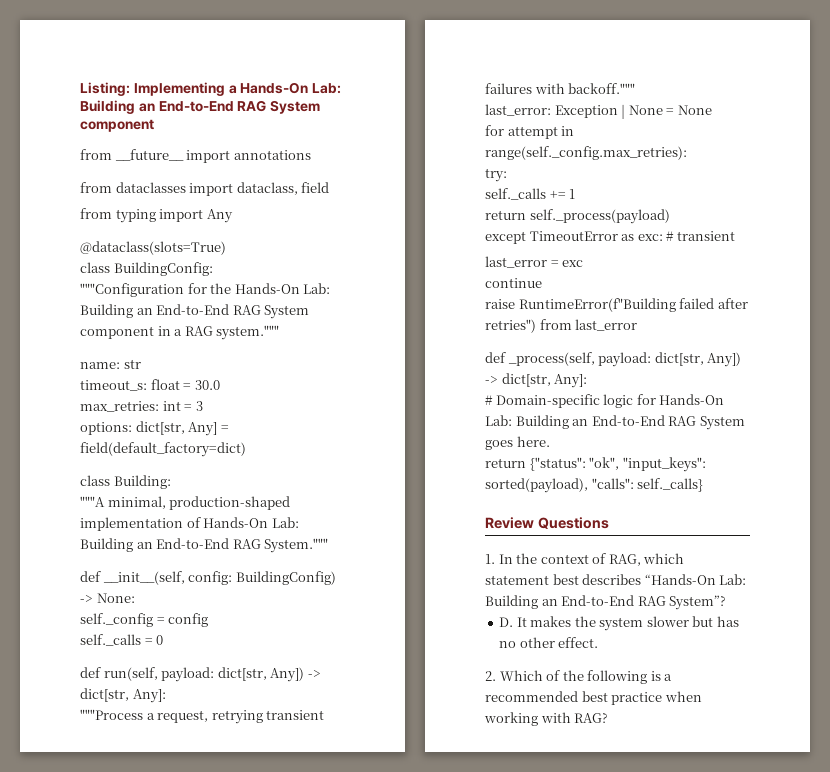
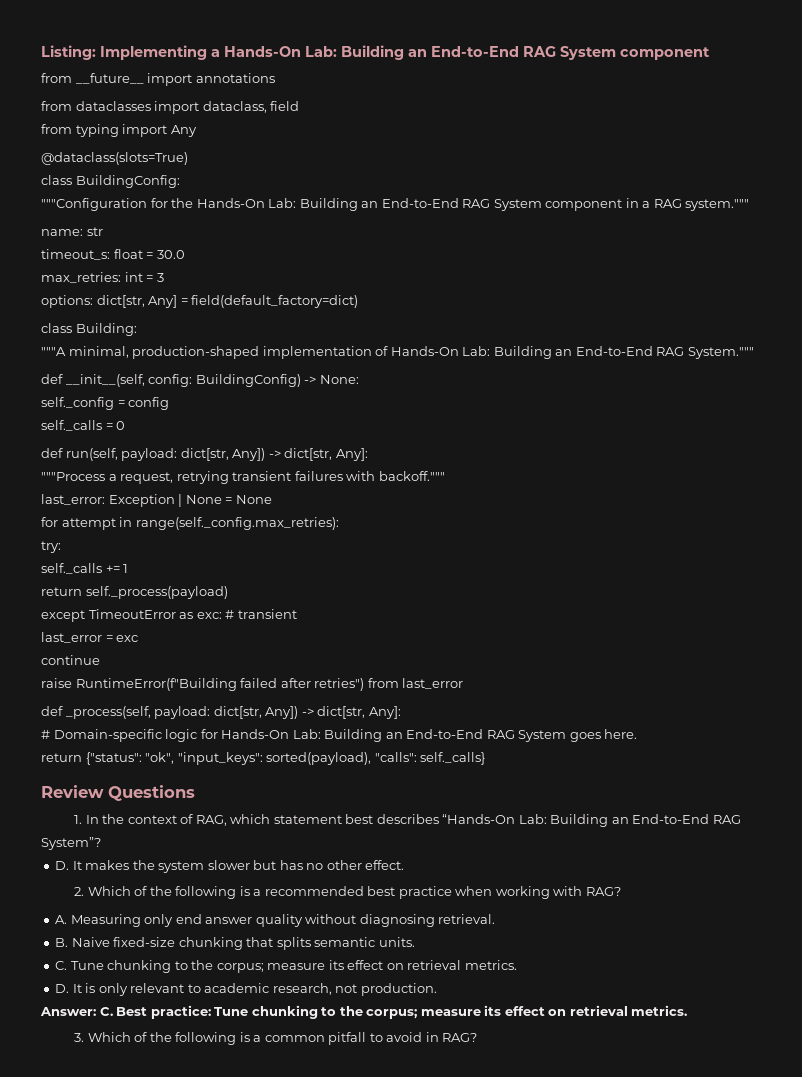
+ A. Measuring only end answer quality without diagnosing retrieval.
+ B. Naive fixed-size chunking that splits semantic units.
+ C. Tune chunking to the corpus; measure its effect on retrieval metrics.
+ D. It is only relevant to academic research, not production.
+ Answer: C. Best practice: Tune chunking to the corpus; measure its effect on retrieval metrics.
+ 3. Which of the following is a common pitfall to avoid in RAG?

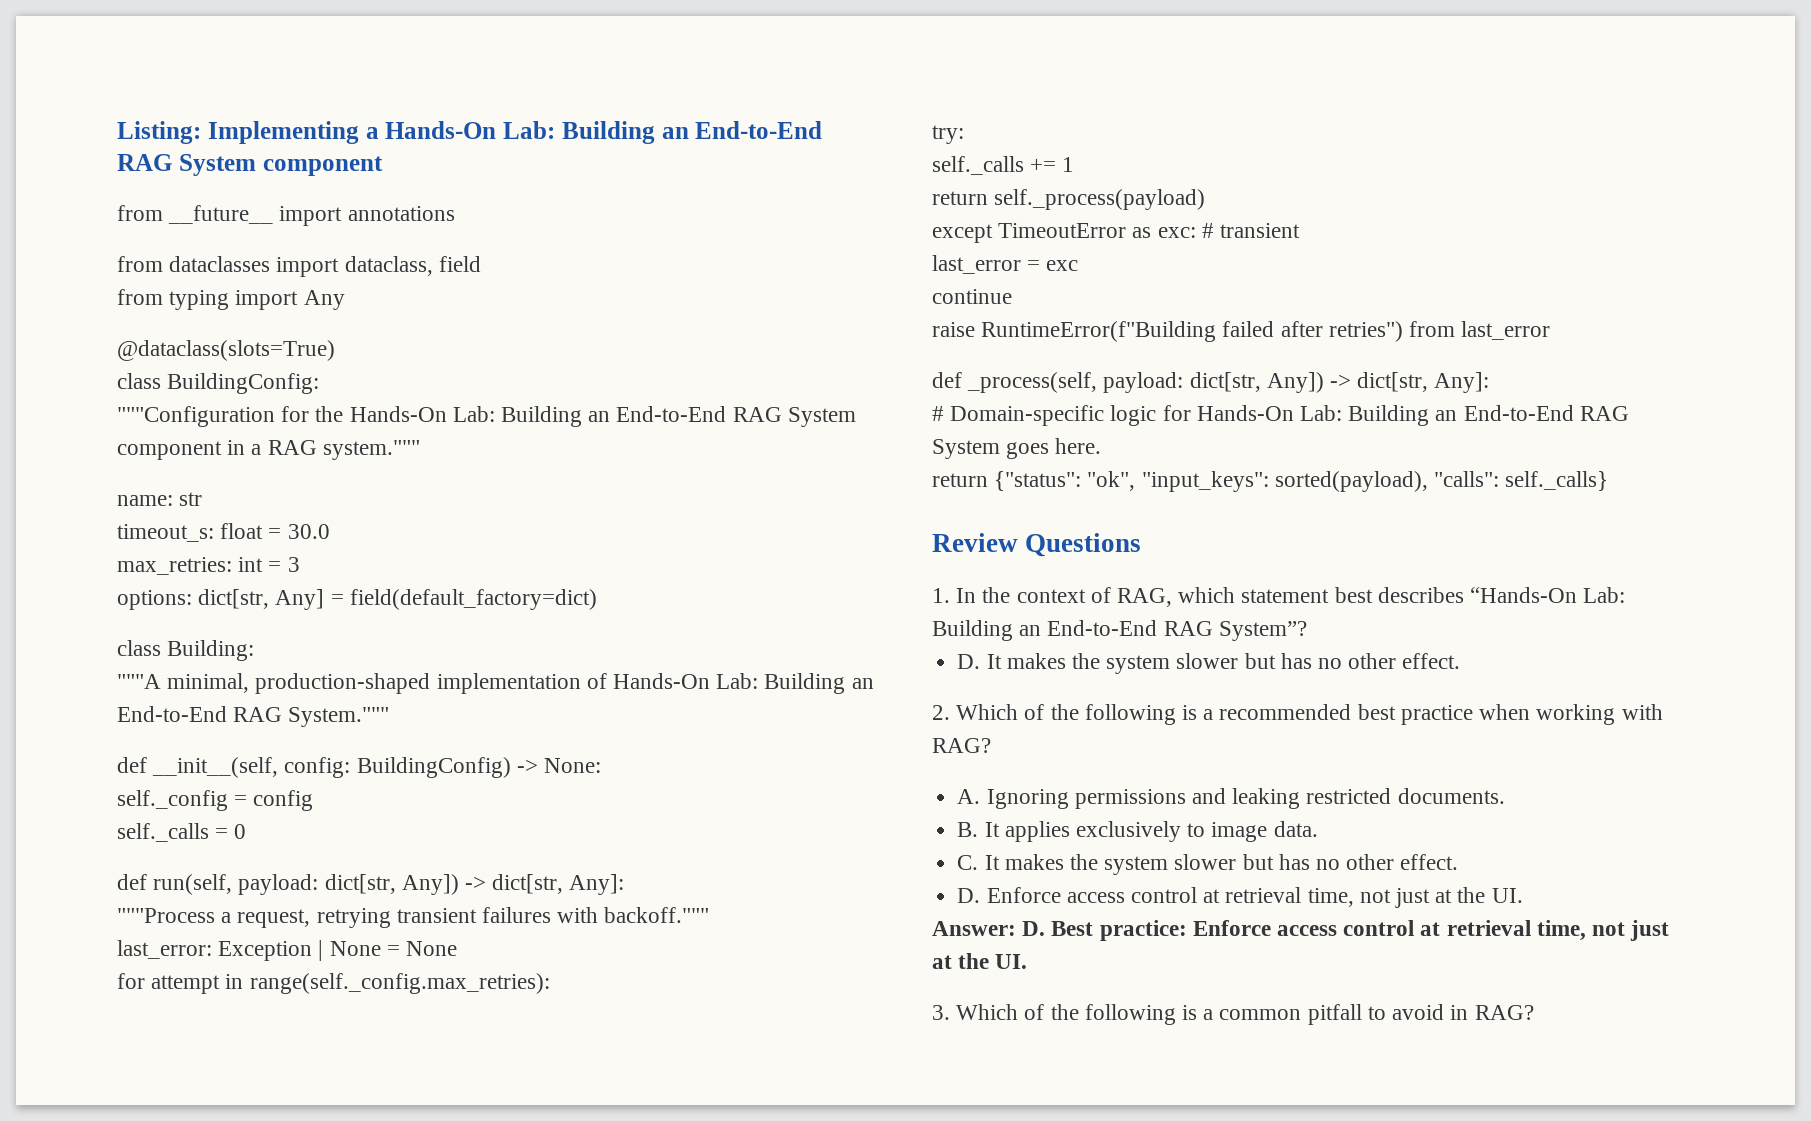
- A. Measuring only end answer quality without diagnosing retrieval.
- B. Naive fixed-size chunking that splits semantic units.
- C. Tune chunking to the corpus; measure its effect on retrieval metrics.
- D. It is only relevant to academic research, not production.
+ A. Ignoring permissions and leaking restricted documents.
+ B. It applies exclusively to image data.
+ C. It makes the system slower but has no other effect.
+ D. Enforce access control at retrieval time, not just at the UI.
- Answer: C. Best practice: Tune chunking to the corpus; measure its effect on retrieval metrics.
+ Answer: D. Best practice: Enforce access control at retrieval time, not just at the UI.

